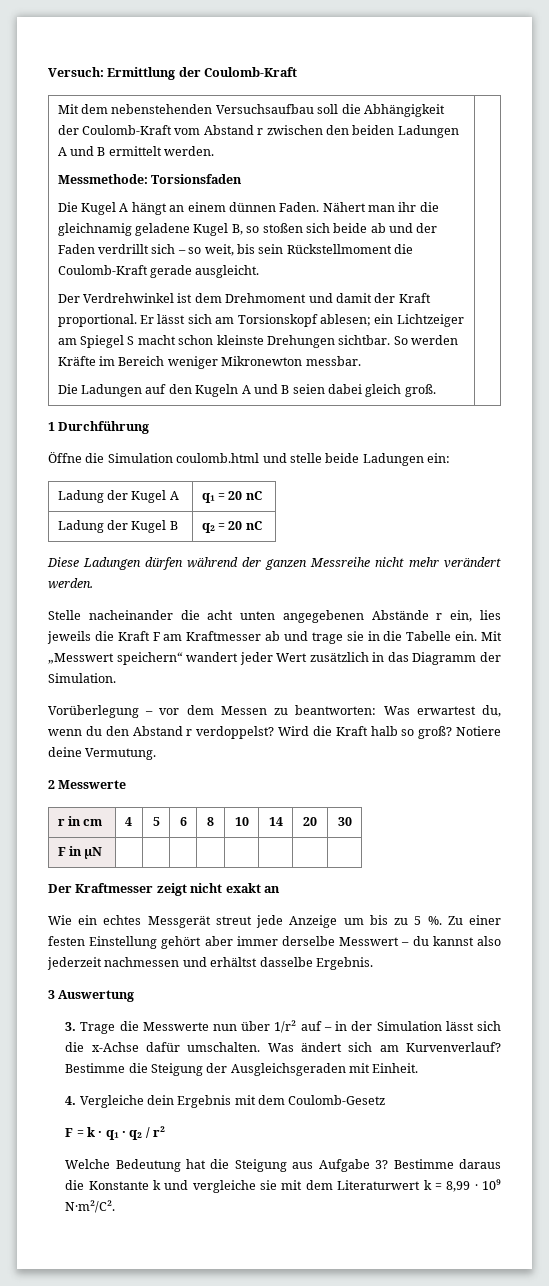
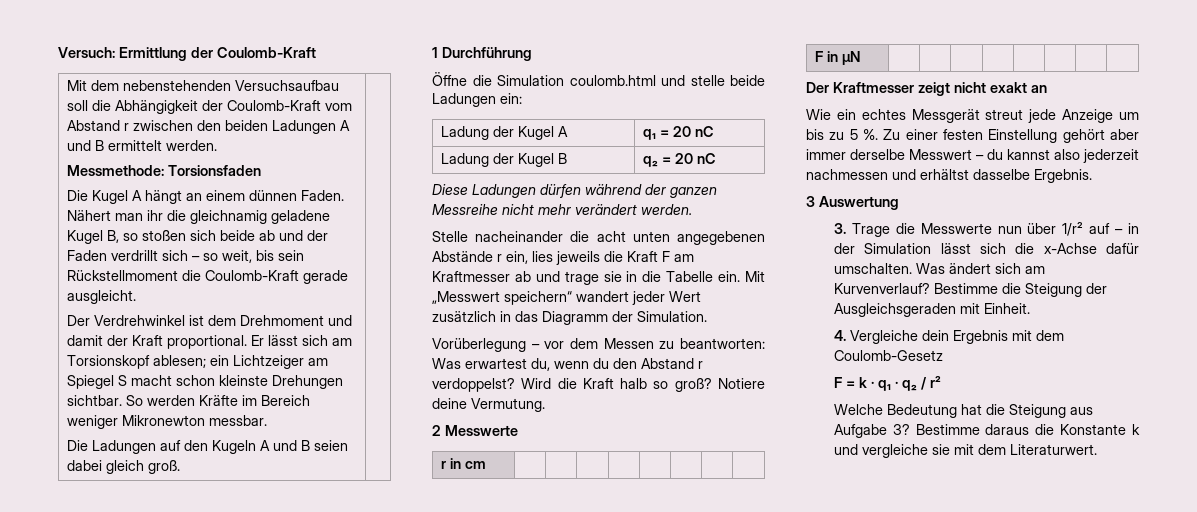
- r in cm | 4 | 5 | 6 | 8 | 10 | 14 | 20 | 30
+ r in cm | | | | | | | |
- Bestimme daraus die Konstante k und vergleiche sie mit dem Literaturwert k = 8,99 · 10⁹ N·m²/C².
+ Bestimme daraus die Konstante k und vergleiche sie mit dem Literaturwert.

